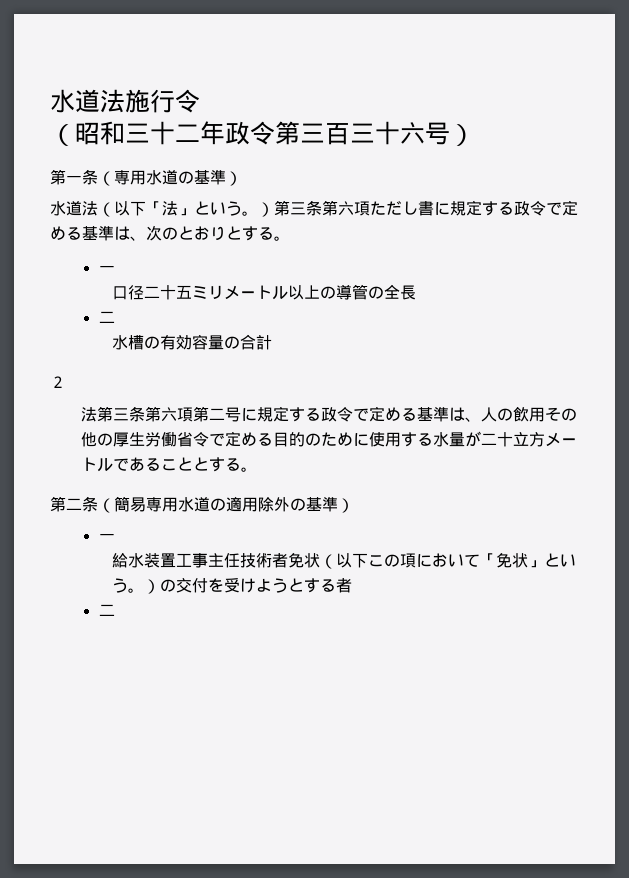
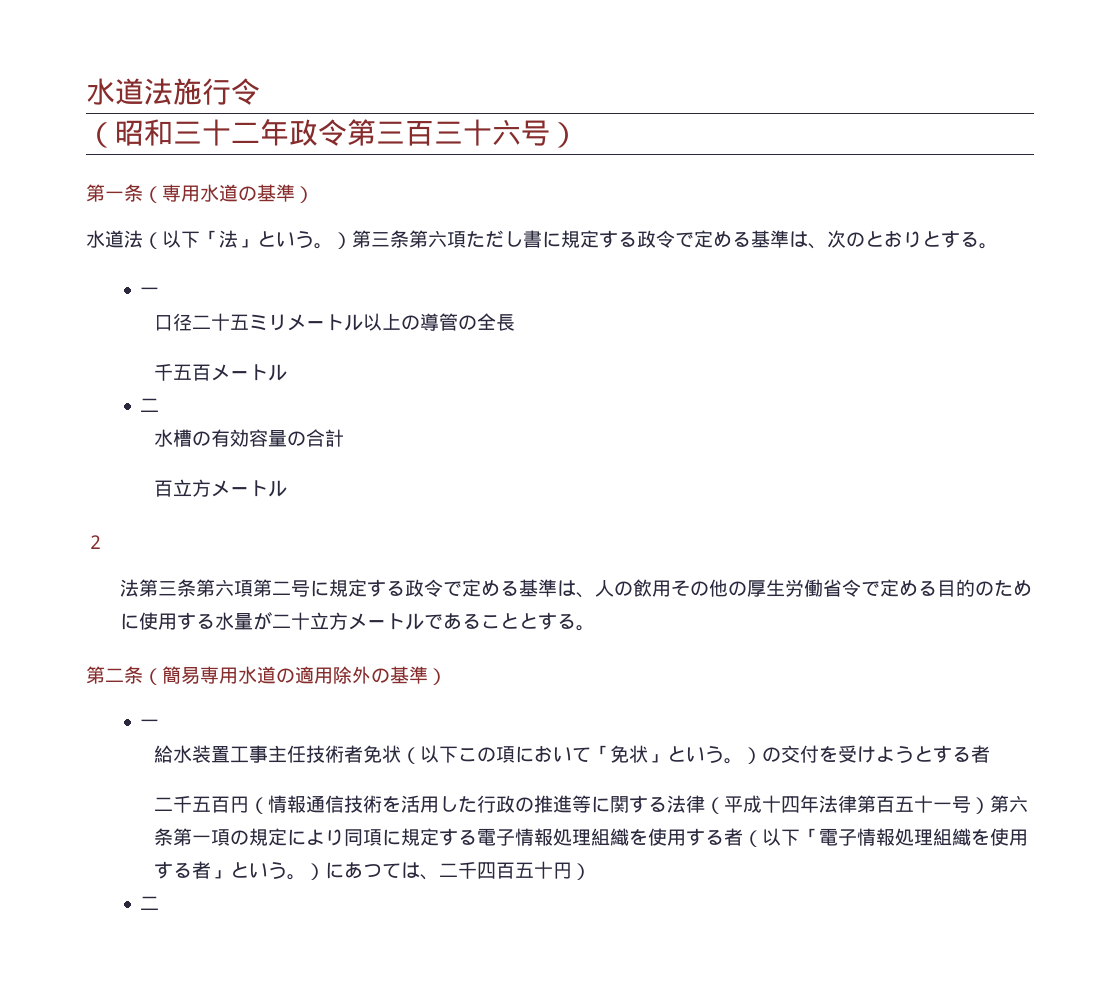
+ 千五百メートル
+ 百立方メートル
+ 二千五百円（情報通信技術を活用した行政の推進等に関する法律（平成十四年法律第百五十一号）第六条第一項の規定により同項に規定する電子情報処理組織を使用する者（以下「電子情報処理組織を使用する者」という。）にあつては、二千四百五十円）

